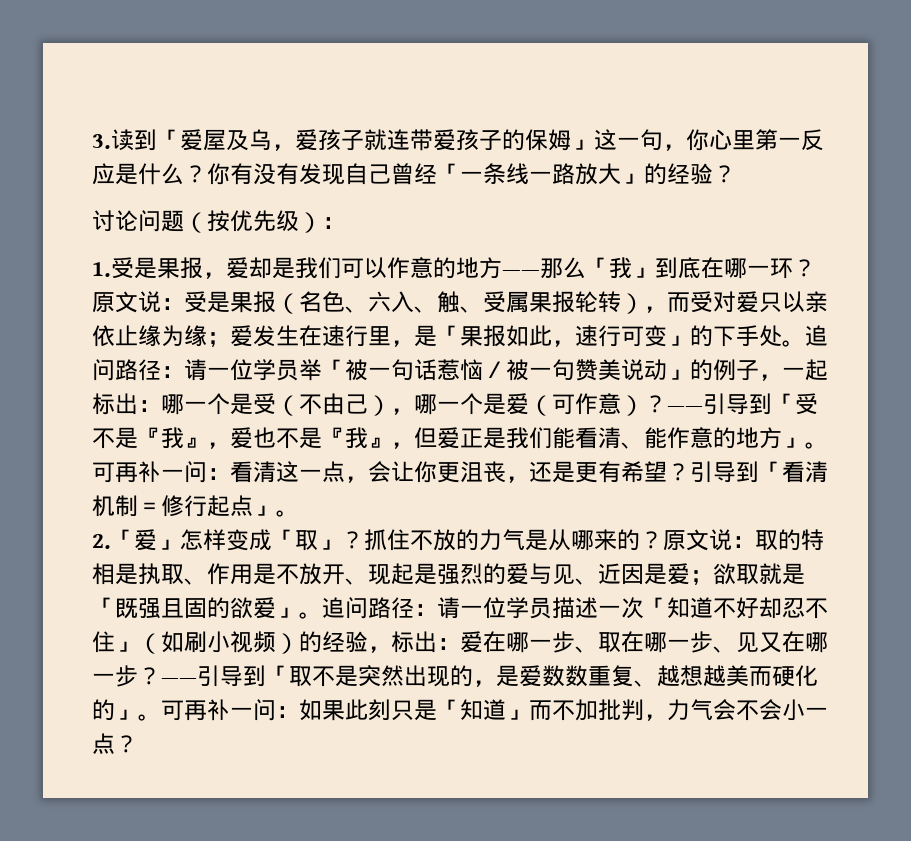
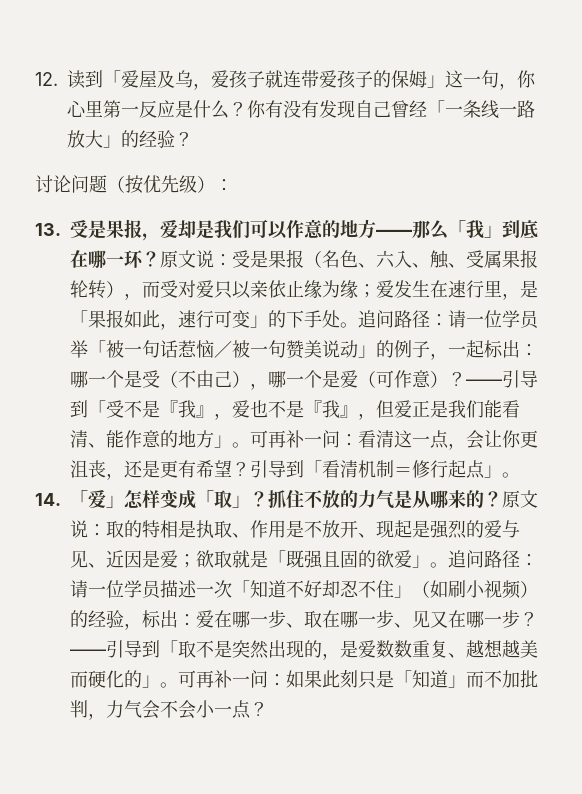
- 3.读到「爱屋及乌，爱孩子就连带爱孩子的保姆」这一句，你心里第一反应是什么？
+ 12.读到「爱屋及乌，爱孩子就连带爱孩子的保姆」这一句，你心里第一反应是什么？
- 1.受是果报，爱却是我们可以作意的地方——那么「我」到底在哪一环？
+ 13.受是果报，爱却是我们可以作意的地方——那么「我」到底在哪一环？
- 2.「爱」怎样变成「取」？
+ 14.「爱」怎样变成「取」？

